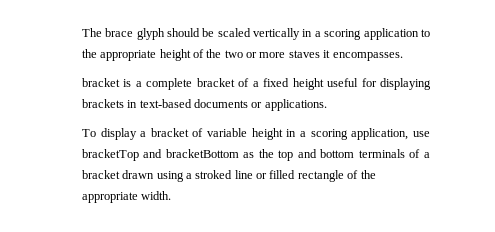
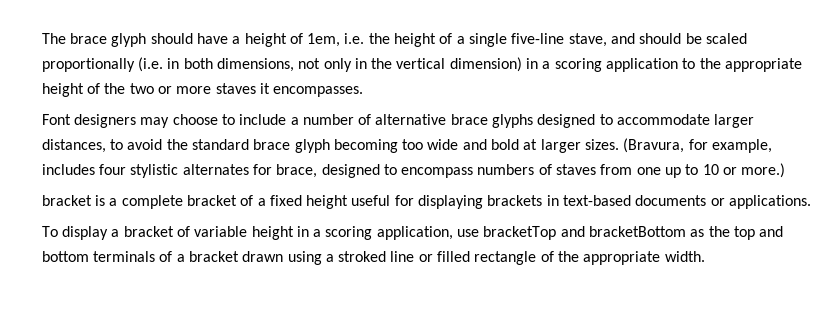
- The brace glyph should be scaled vertically in a scoring application to the appropriate height of the two or more staves it encompasses.
+ The brace glyph should have a height of 1em, i.e. the height of a single five-line stave, and should be scaled proportionally (i.e. in both dimensions, not only in the vertical dimension) in a scoring application to the appropriate height of the two or more staves it encompasses.
+ Font designers may choose to include a number of alternative brace glyphs designed to accommodate larger distances, to avoid the standard brace glyph becoming too wide and bold at larger sizes. (Bravura, for example, includes four stylistic alternates for brace, designed to encompass numbers of staves from one up to 10 or more.)

